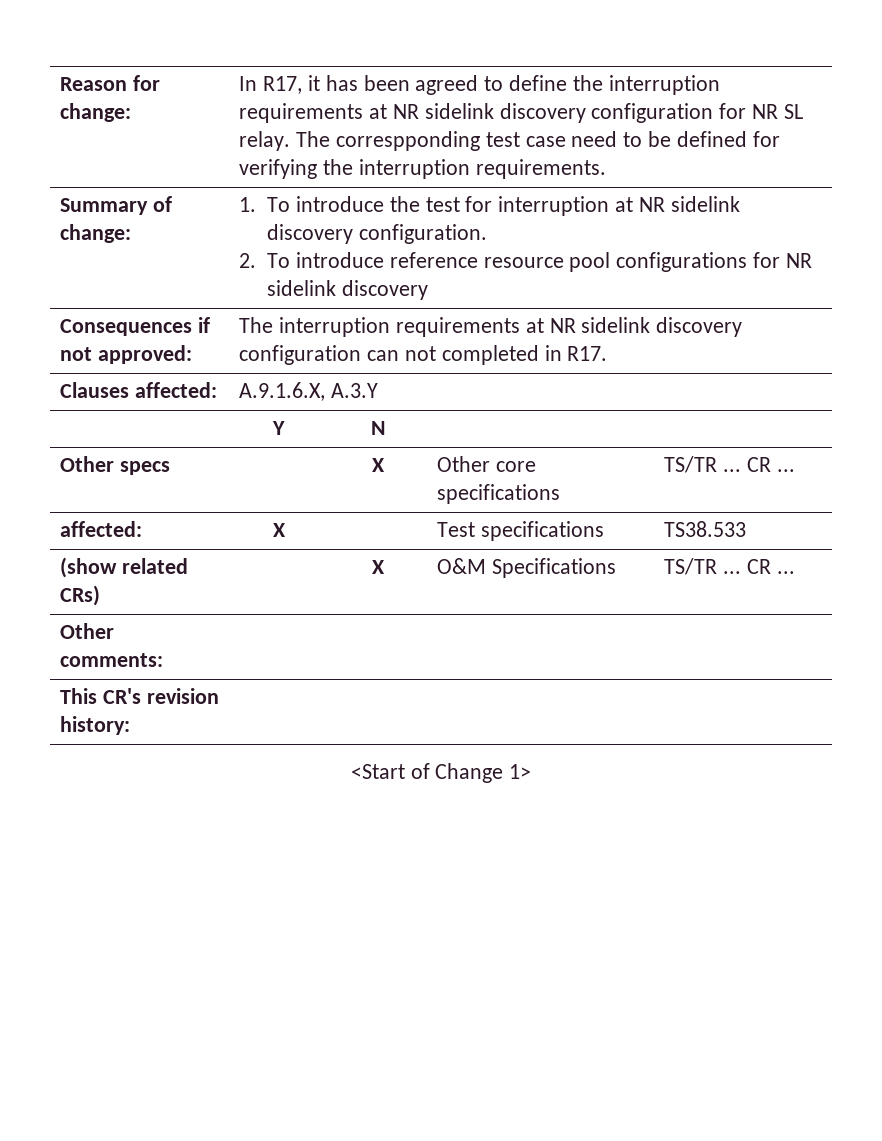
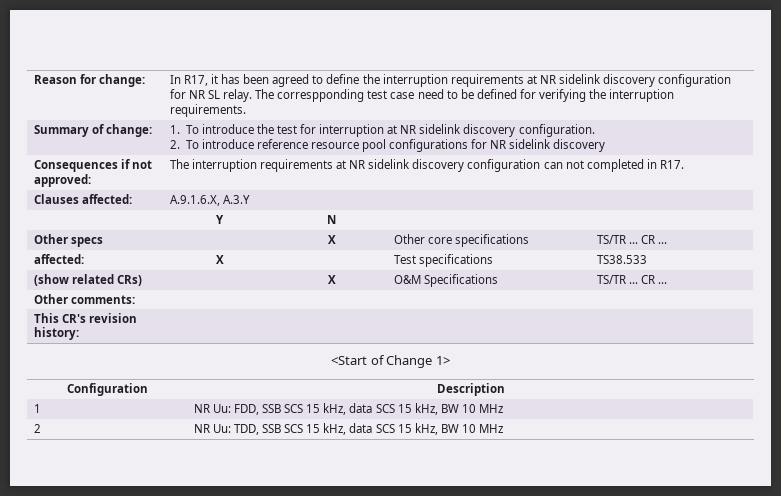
+ Configuration | Description
+ 1 | NR Uu: FDD, SSB SCS 15 kHz, data SCS 15 kHz, BW 10 MHz
+ 2 | NR Uu: TDD, SSB SCS 15 kHz, data SCS 15 kHz, BW 10 MHz

